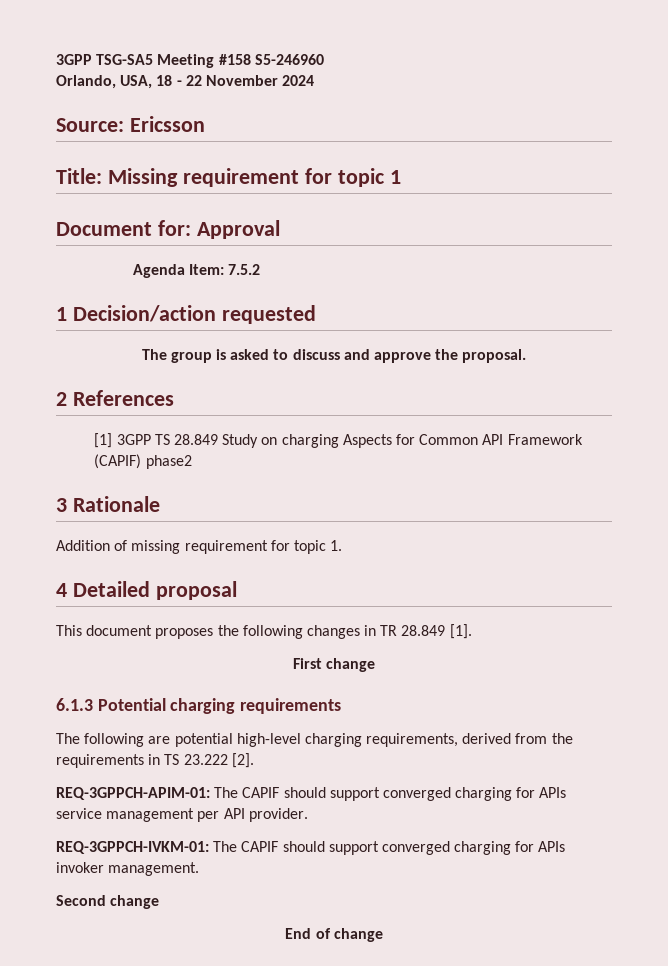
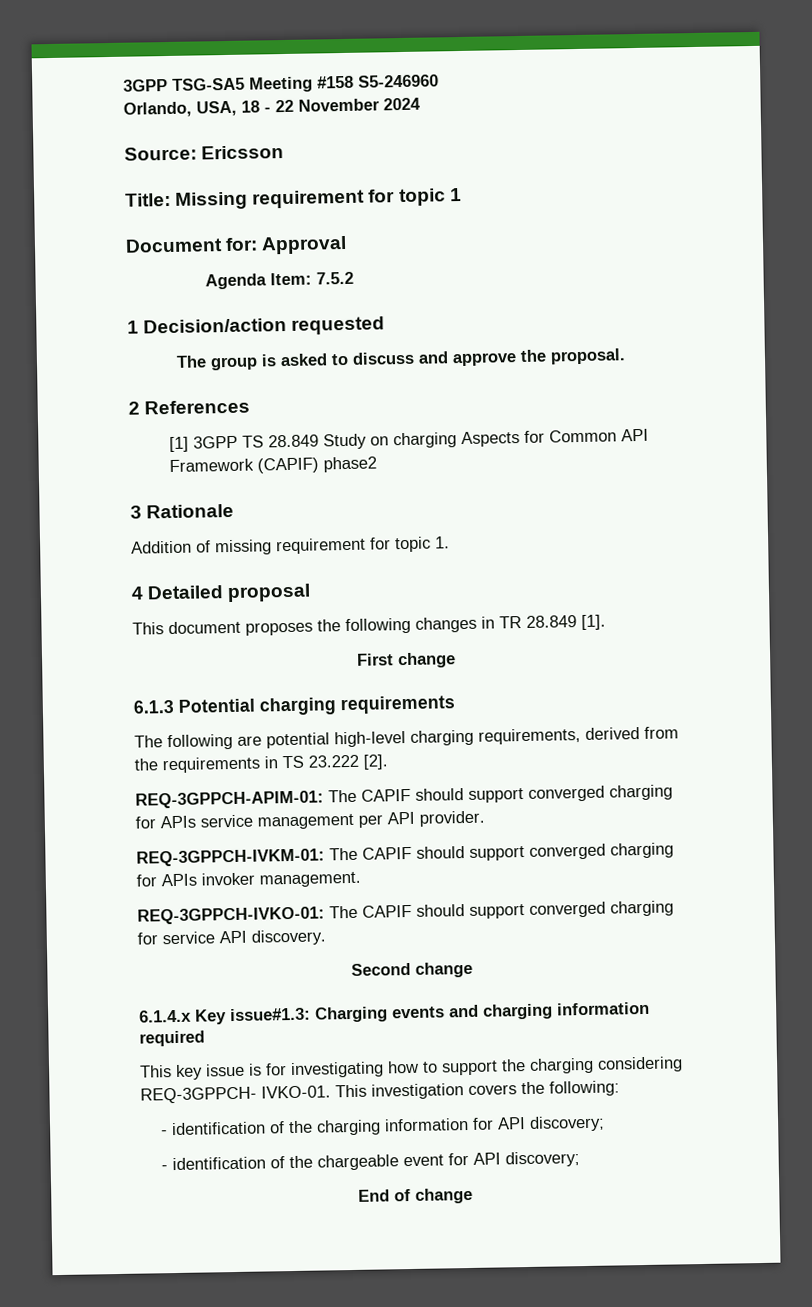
+ REQ-3GPPCH-IVKO-01: The CAPIF should support converged charging for service API discovery.
  Second change
+ 6.1.4.x Key issue#1.3: Charging events and charging information required
+ This key issue is for investigating how to support the charging considering REQ-3GPPCH- IVKO-01. This investigation covers the following:
+ - identification of the charging information for API discovery;
+ - identification of the chargeable event for API discovery;

